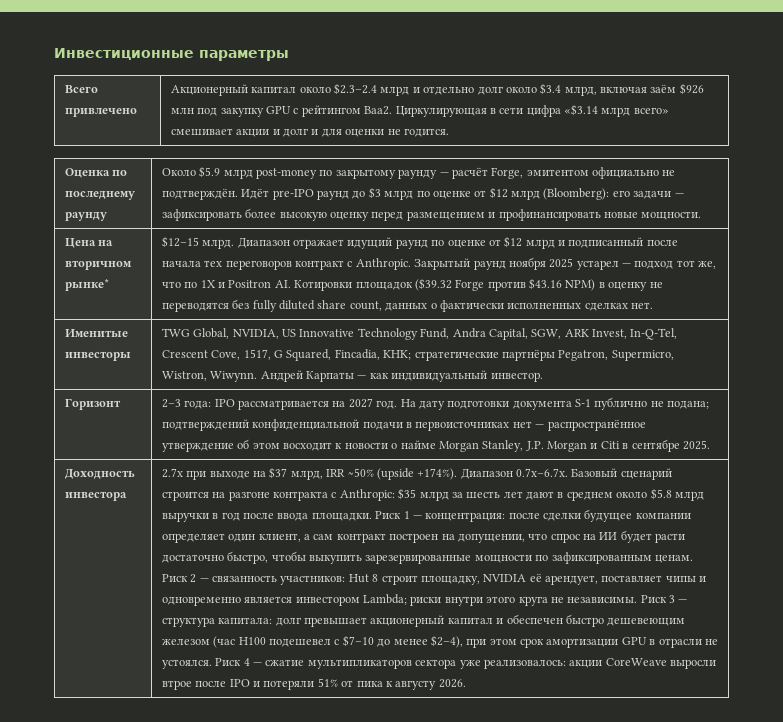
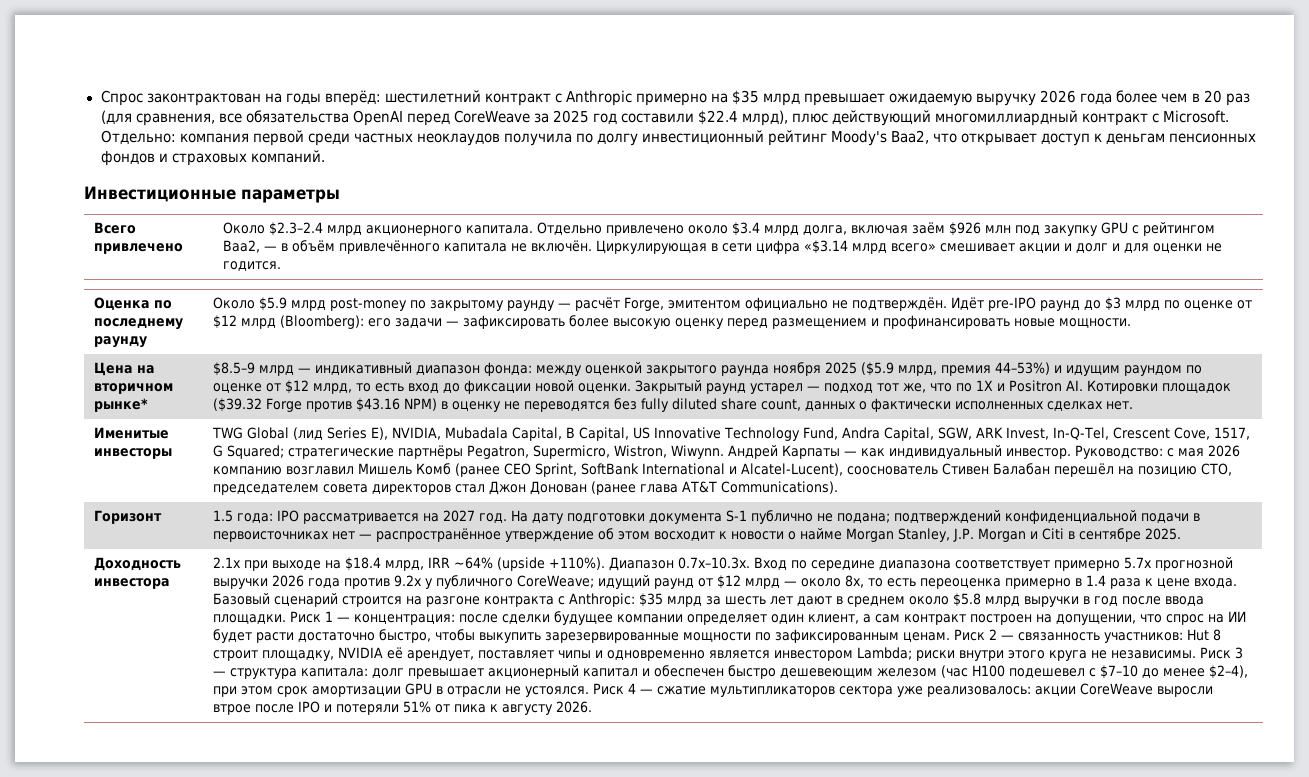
+ Спрос законтрактован на годы вперёд: шестилетний контракт с Anthropic примерно на $35 млрд превышает ожидаемую выручку 2026 года более чем в 20 раз (для сравнения, все обязательства OpenAI перед CoreWeave за 2025 год составили $22.4 млрд), плюс действующий многомиллиардный контракт с Microsoft. Отдельно: компания первой среди частных неоклаудов получила по долгу инвестиционный рейтинг Moody's Baa2, что открывает доступ к деньгам пенсионных фондов и страховых компаний.
  Инвестиционные параметры
- Всего привлечено | Акционерный капитал около $2.3–2.4 млрд и отдельно долг около $3.4 млрд, включая заём $926 млн под закупку GPU с рейтингом Baa2. Циркулирующая в сети цифра «$3.14 млрд всего» смешивает акции и долг и для оценки не годится.
+ Всего привлечено | Около $2.3–2.4 млрд акционерного капитала. Отдельно привлечено около $3.4 млрд долга, включая заём $926 млн под закупку GPU с рейтингом Baa2, — в объём привлечённого капитала не включён. Циркулирующая в сети цифра «$3.14 млрд всего» смешивает акции и долг и для оценки не годится.
- $12–15 млрд. Диапазон отражает идущий раунд по оценке от $12 млрд и подписанный после начала тех переговоров контракт с Anthropic. Закрытый раунд ноября 2025 устарел — подход тот же, что по 1X и Positron AI. Котировки площадок ($39.32 Forge против $43.16 NPM) в оценку не переводятся без fully diluted share count, данных о фактически исполненных сделках нет.
+ $8.5–9 млрд — индикативный диапазон фонда: между оценкой закрытого раунда ноября 2025 ($5.9 млрд, премия 44–53%) и идущим раундом по оценке от $12 млрд, то есть вход до фиксации новой оценки. Закрытый раунд устарел — подход тот же, что по 1X и Positron AI. Котировки площадок ($39.32 Forge против $43.16 NPM) в оценку не переводятся без fully diluted share count, данных о фактически исполненных сделках нет.
- TWG Global, NVIDIA, US Innovative Technology Fund, Andra Capital, SGW, ARK Invest, In-Q-Tel, Crescent Cove, 1517, G Squared, Fincadia, KHK; стратегические партнёры Pegatron, Supermicro, Wistron, Wiwynn.
+ TWG Global (лид Series E), NVIDIA, Mubadala Capital, B Capital, US Innovative Technology Fund, Andra Capital, SGW, ARK Invest, In-Q-Tel, Crescent Cove, 1517, G Squared; стратегические партнёры Pegatron, Supermicro, Wistron, Wiwynn.
+ Руководство: с мая 2026 компанию возглавил Мишель Комб (ранее CEO Sprint, SoftBank International и Alcatel-Lucent), сооснователь Стивен Балабан перешёл на позицию CTO, председателем совета директоров стал Джон Донован (ранее глава AT&T Communications).
- 2–3 года: IPO рассматривается на 2027 год.
+ 1.5 года: IPO рассматривается на 2027 год.
- 2.7x при выходе на $37 млрд, IRR ~50% (upside +174%). Диапазон 0.7x–6.7x. Базовый сценарий строится на разгоне контракта с Anthropic: $35 млрд за шесть лет дают в среднем около $5.8 млрд выручки в год после ввода площадки.
+ 2.1x при выходе на $18.4 млрд, IRR ~64% (upside +110%). Диапазон 0.7x–10.3x. Вход по середине диапазона соответствует примерно 5.7x прогнозной выручки 2026 года против 9.2x у публичного CoreWeave; идущий раунд от $12 млрд — около 8x, то есть переоценка примерно в 1.4 раза к цене входа. Базовый сценарий строится на разгоне контракта с Anthropic: $35 млрд за шесть лет дают в среднем около $5.8 млрд выручки в год после ввода площадки.

